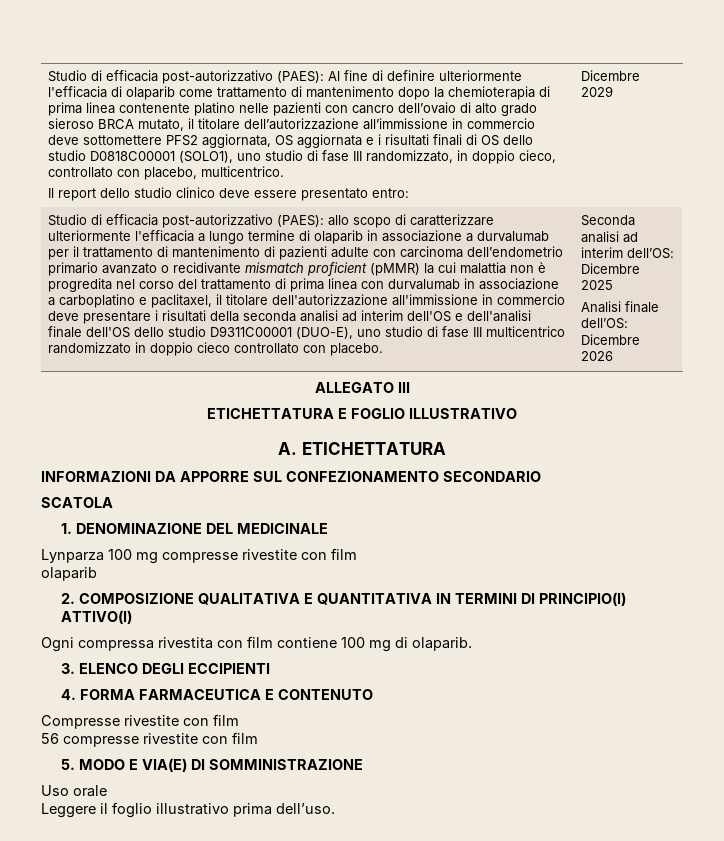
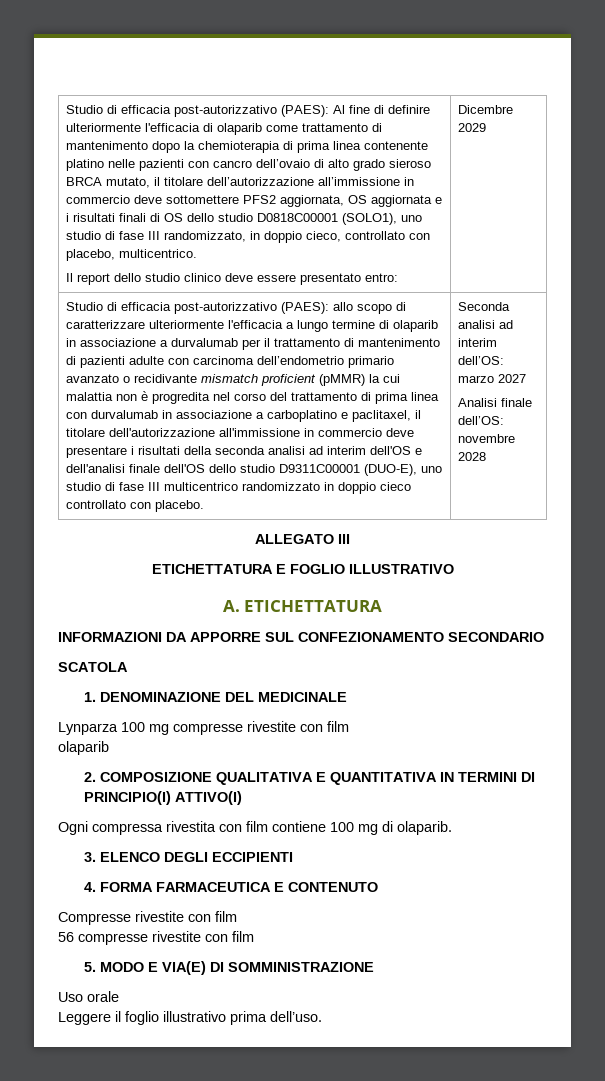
- Seconda analisi ad interim dell’OS: Dicembre 2025
+ Seconda analisi ad interim dell’OS: marzo 2027
- Analisi finale dell’OS: Dicembre 2026
+ Analisi finale dell’OS: novembre 2028

